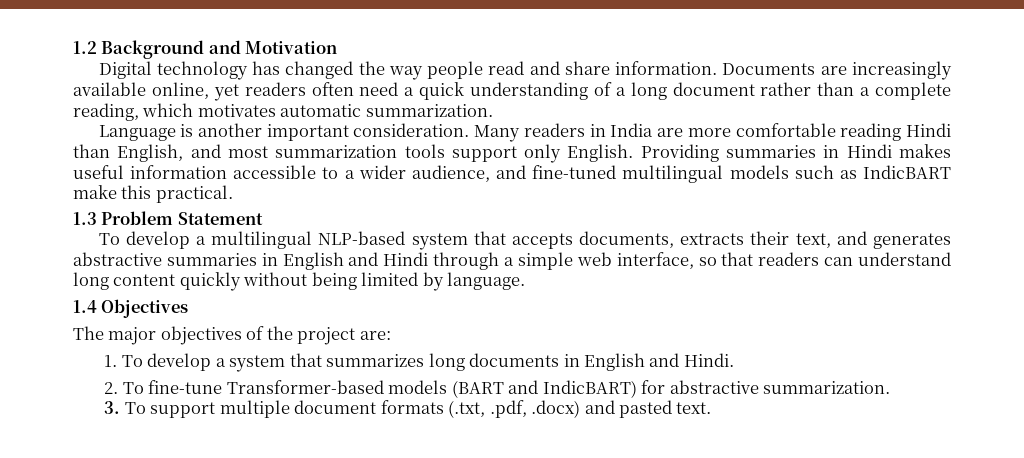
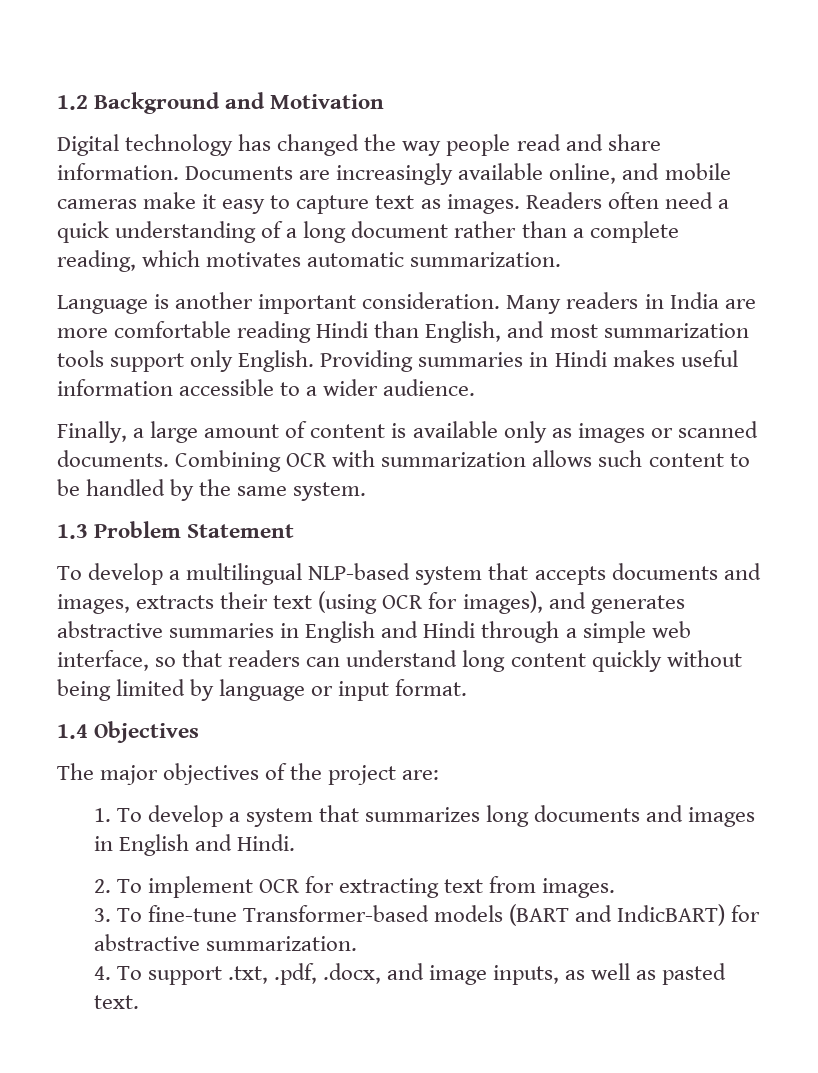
- Documents are increasingly available online, yet readers often need a quick understanding of a long document rather than a complete reading, which motivates automatic summarization.
+ Documents are increasingly available online, and mobile cameras make it easy to capture text as images. Readers often need a quick understanding of a long document rather than a complete reading, which motivates automatic summarization.
- Providing summaries in Hindi makes useful information accessible to a wider audience, and fine-tuned multilingual models such as IndicBART make this practical.
+ Providing summaries in Hindi makes useful information accessible to a wider audience.
+ Finally, a large amount of content is available only as images or scanned documents. Combining OCR with summarization allows such content to be handled by the same system.
- To develop a multilingual NLP-based system that accepts documents, extracts their text, and generates abstractive summaries in English and Hindi through a simple web interface, so that readers can understand long content quickly without being limited by language.
+ To develop a multilingual NLP-based system that accepts documents and images, extracts their text (using OCR for images), and generates abstractive summaries in English and Hindi through a simple web interface, so that readers can understand long content quickly without being limited by language or input format.
- 1. To develop a system that summarizes long documents in English and Hindi.
+ 1. To develop a system that summarizes long documents and images in English and Hindi.
- 2. To fine-tune Transformer-based models (BART and IndicBART) for abstractive summarization.
+ 2. To implement OCR for extracting text from images.
+ 3. To fine-tune Transformer-based models (BART and IndicBART) for abstractive summarization.
- 3. To support multiple document formats (.txt, .pdf, .docx) and pasted text.
+ 4. To support .txt, .pdf, .docx, and image inputs, as well as pasted text.

